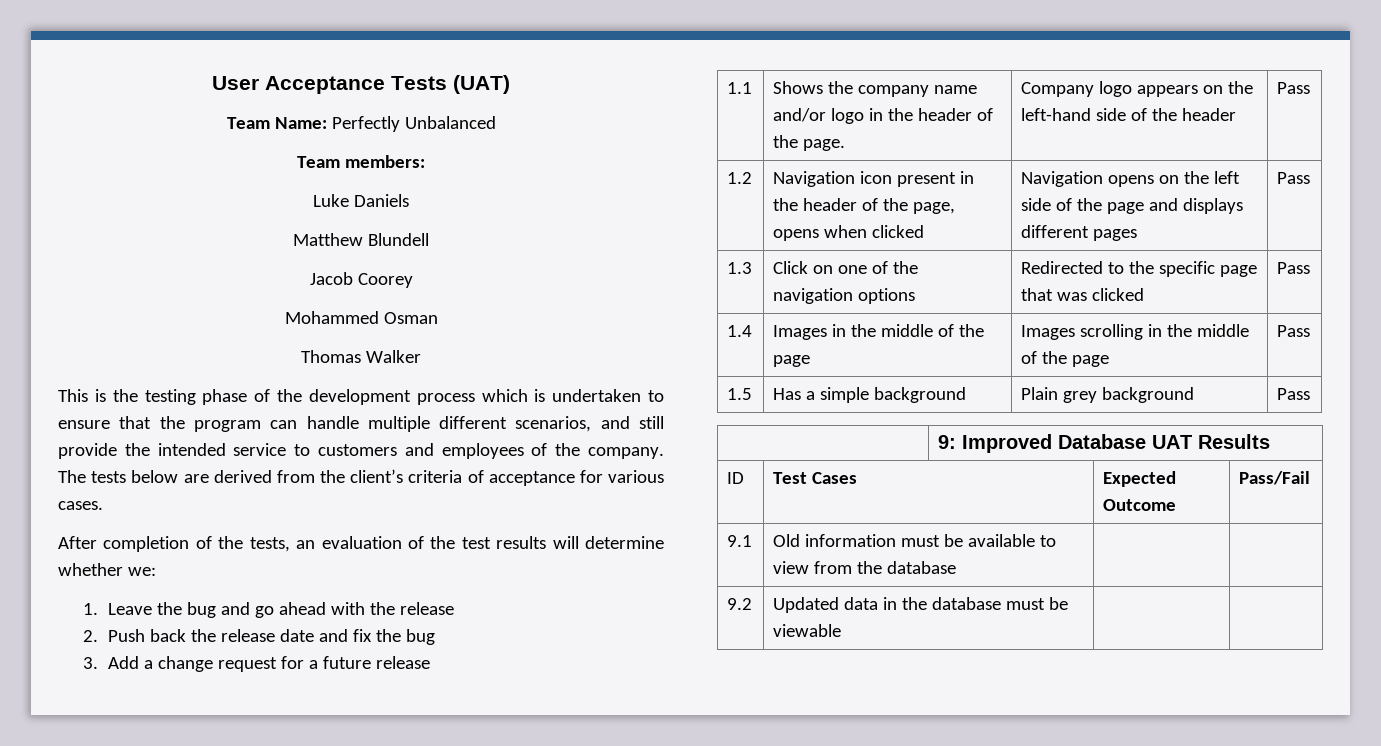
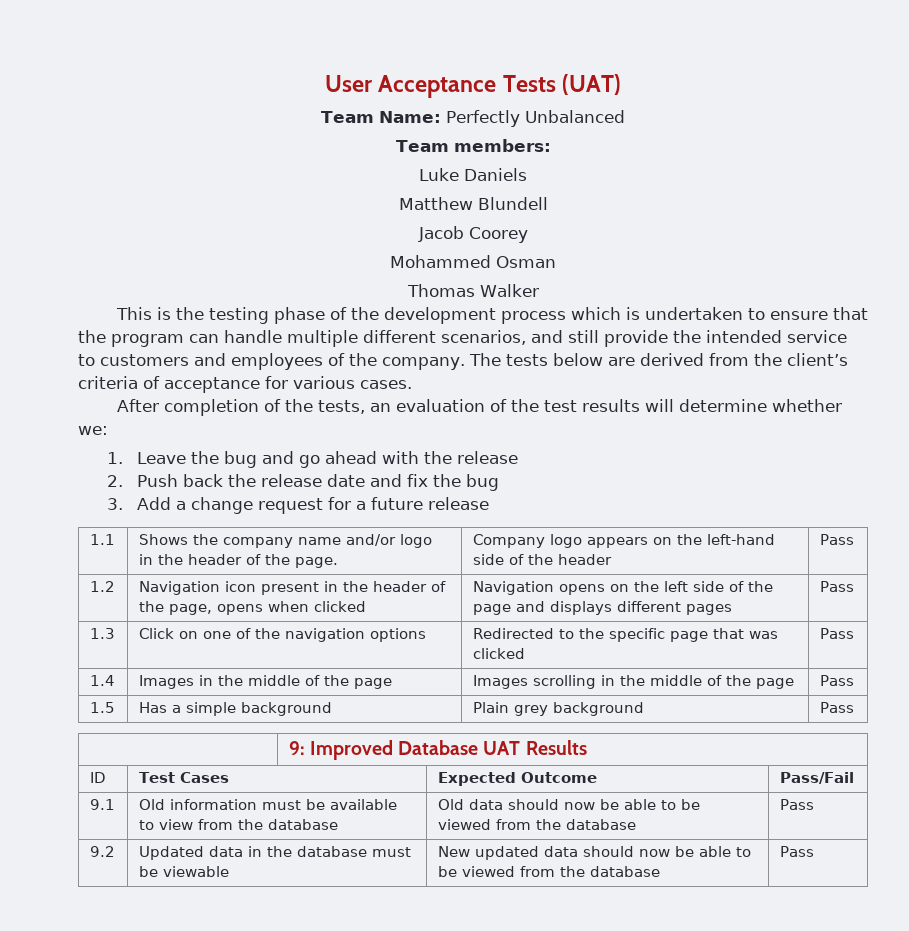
- 9.1 | Old information must be available to view from the database | |
+ 9.1 | Old information must be available to view from the database | Old data should now be able to be viewed from the database | Pass
- 9.2 | Updated data in the database must be viewable | |
+ 9.2 | Updated data in the database must be viewable | New updated data should now be able to be viewed from the database | Pass

